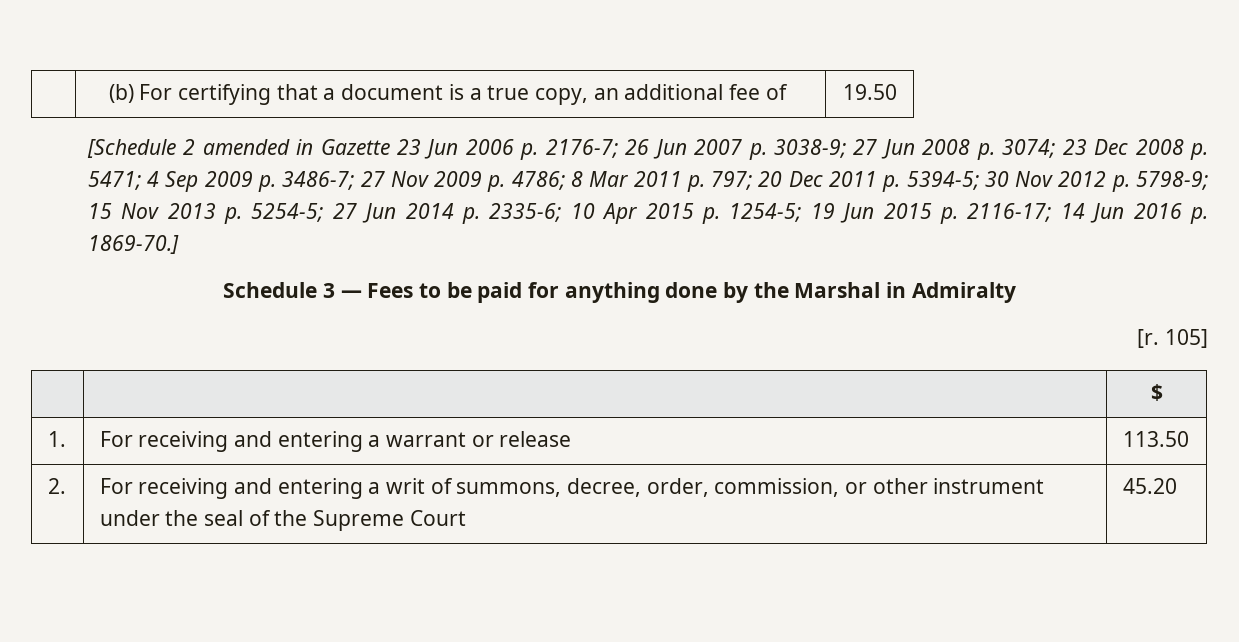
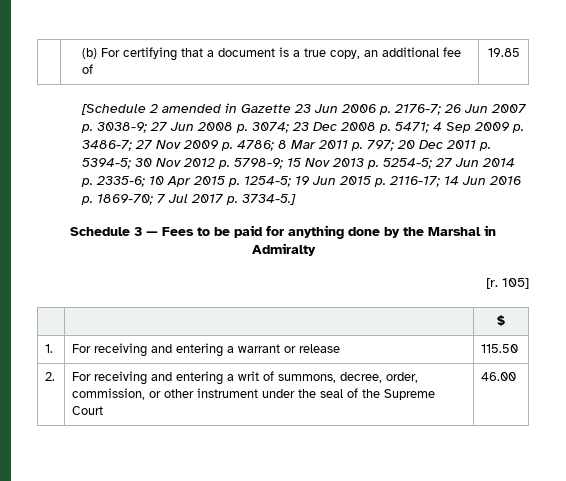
- | (b) For certifying that a document is a true copy, an additional fee of | 19.50
+ | (b) For certifying that a document is a true copy, an additional fee of | 19.85
- 14 Jun 2016 p. 1869-70.]
+ 14 Jun 2016 p. 1869-70; 7 Jul 2017 p. 3734-5.]
- 1. | For receiving and entering a warrant or release | 113.50
+ 1. | For receiving and entering a warrant or release | 115.50
- 2. | For receiving and entering a writ of summons, decree, order, commission, or other instrument under the seal of the Supreme Court | 45.20
+ 2. | For receiving and entering a writ of summons, decree, order, commission, or other instrument under the seal of the Supreme Court | 46.00

